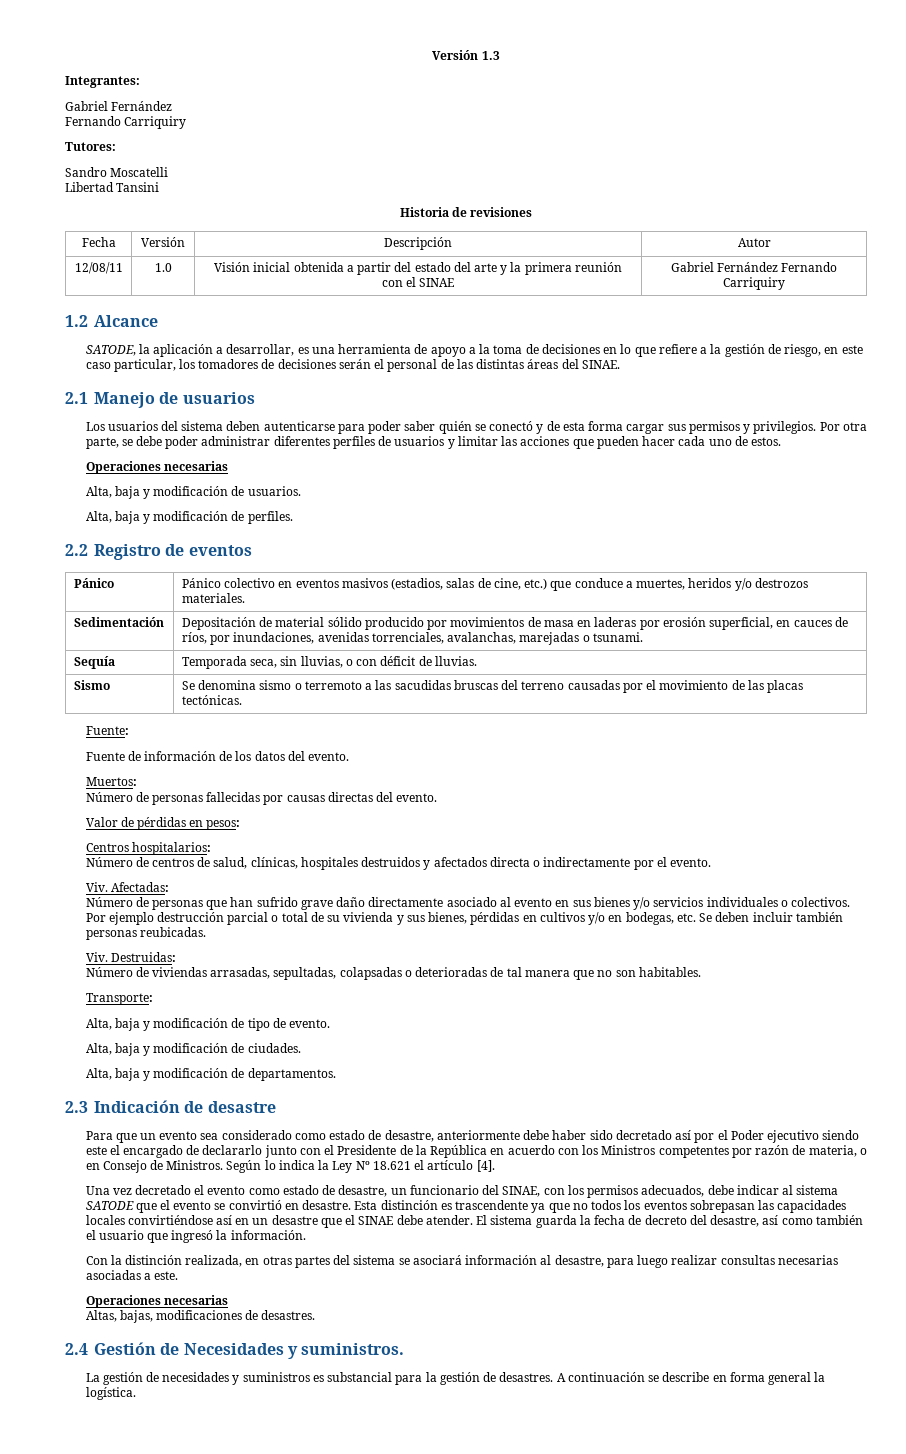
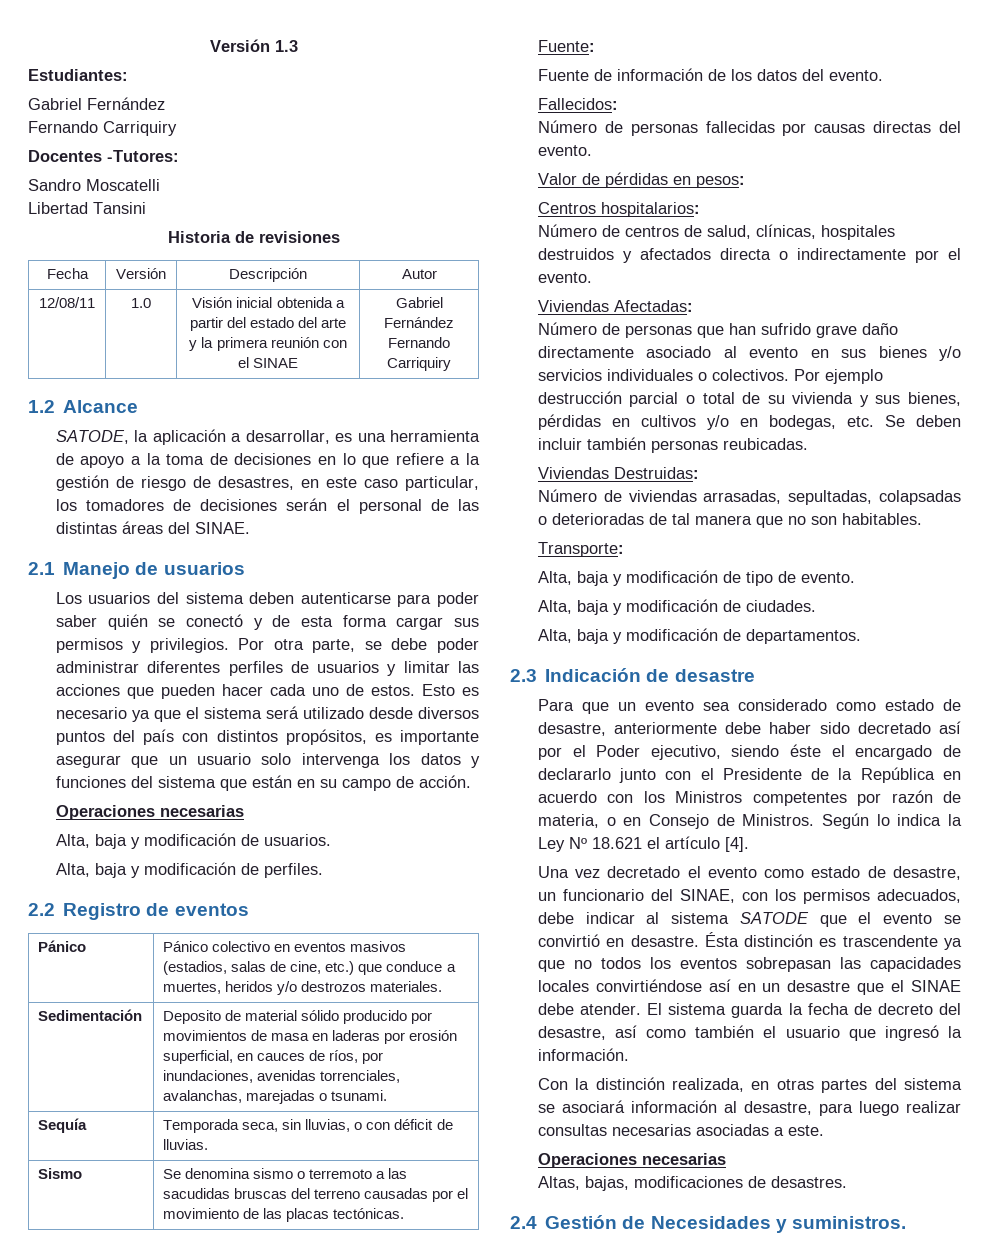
- Integrantes:
+ Estudiantes:
- Tutores:
+ Docentes -Tutores:
- SATODE, la aplicación a desarrollar, es una herramienta de apoyo a la toma de decisiones en lo que refiere a la gestión de riesgo, en este caso particular, los tomadores de decisiones serán el personal de las distintas áreas del SINAE.
+ SATODE, la aplicación a desarrollar, es una herramienta de apoyo a la toma de decisiones en lo que refiere a la gestión de riesgo de desastres, en este caso particular, los tomadores de decisiones serán el personal de las distintas áreas del SINAE.
+ Esto es necesario ya que el sistema será utilizado desde diversos puntos del país con distintos propósitos, es importante asegurar que un usuario solo intervenga los datos y funciones del sistema que están en su campo de acción.
- Sedimentación | Depositación de material sólido producido por movimientos de masa en laderas por erosión superficial, en cauces de ríos, por inundaciones, avenidas torrenciales, avalanchas, marejadas o tsunami.
+ Sedimentación | Deposito de material sólido producido por movimientos de masa en laderas por erosión superficial, en cauces de ríos, por inundaciones, avenidas torrenciales, avalanchas, marejadas o tsunami.
- Muertos:
+ Fallecidos:
- Viv. Afectadas:
+ Viviendas Afectadas:
- Viv. Destruidas:
+ Viviendas Destruidas:
- Para que un evento sea considerado como estado de desastre, anteriormente debe haber sido decretado así por el Poder ejecutivo siendo este el encargado de declararlo junto con el Presidente de la República en acuerdo con los Ministros competentes por razón de materia, o en Consejo de Ministros.
+ Para que un evento sea considerado como estado de desastre, anteriormente debe haber sido decretado así por el Poder ejecutivo, siendo éste el encargado de declararlo junto con el Presidente de la República en acuerdo con los Ministros competentes por razón de materia, o en Consejo de Ministros.
- Esta distinción es trascendente ya que no todos los eventos sobrepasan las capacidades locales convirtiéndose así en un desastre que el SINAE debe atender.
+ Ésta distinción es trascendente ya que no todos los eventos sobrepasan las capacidades locales convirtiéndose así en un desastre que el SINAE debe atender.
- La gestión de necesidades y suministros es substancial para la gestión de desastres. A continuación se describe en forma general la logística.

